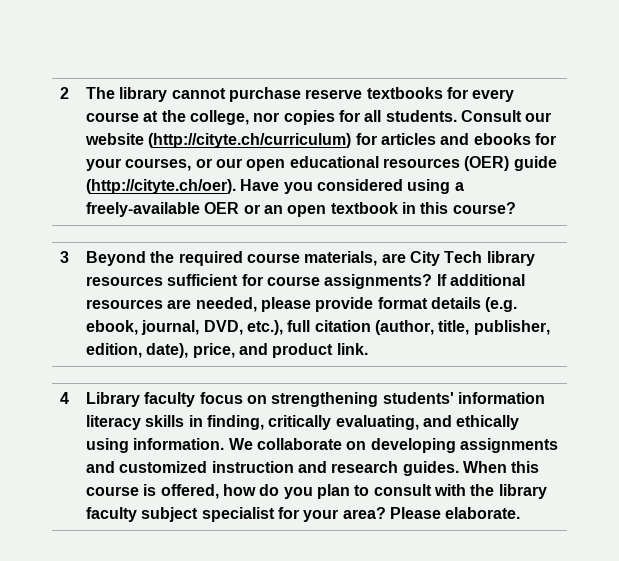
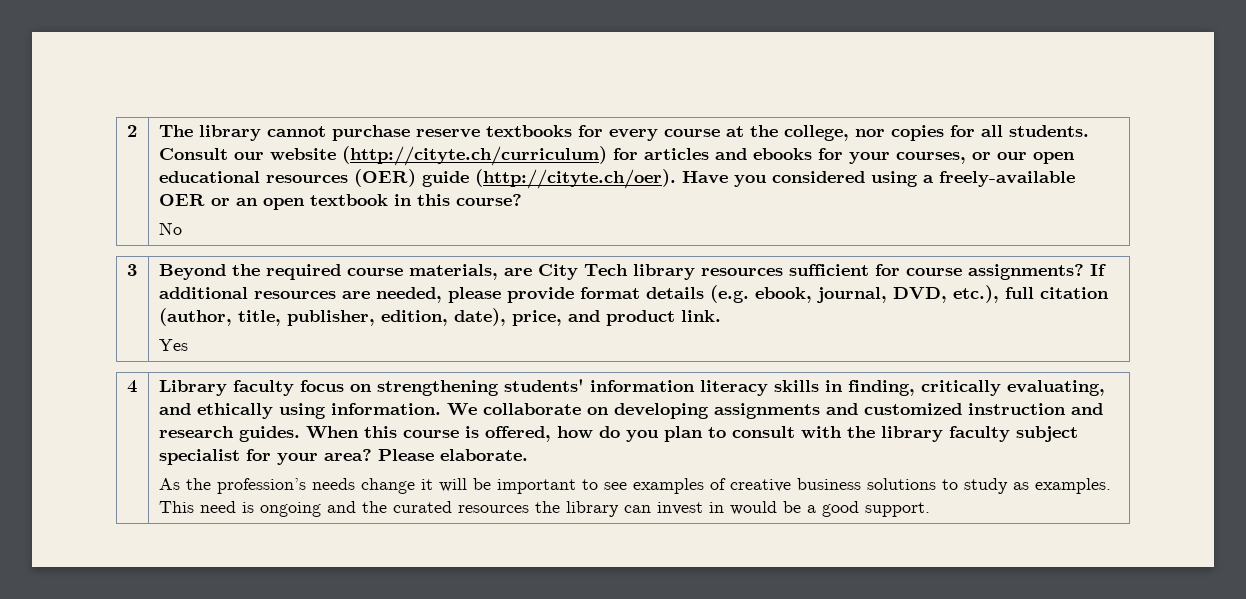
+ No
+ Yes
+ As the profession’s needs change it will be important to see examples of creative business solutions to study as examples. This need is ongoing and the curated resources the library can invest in would be a good support.

